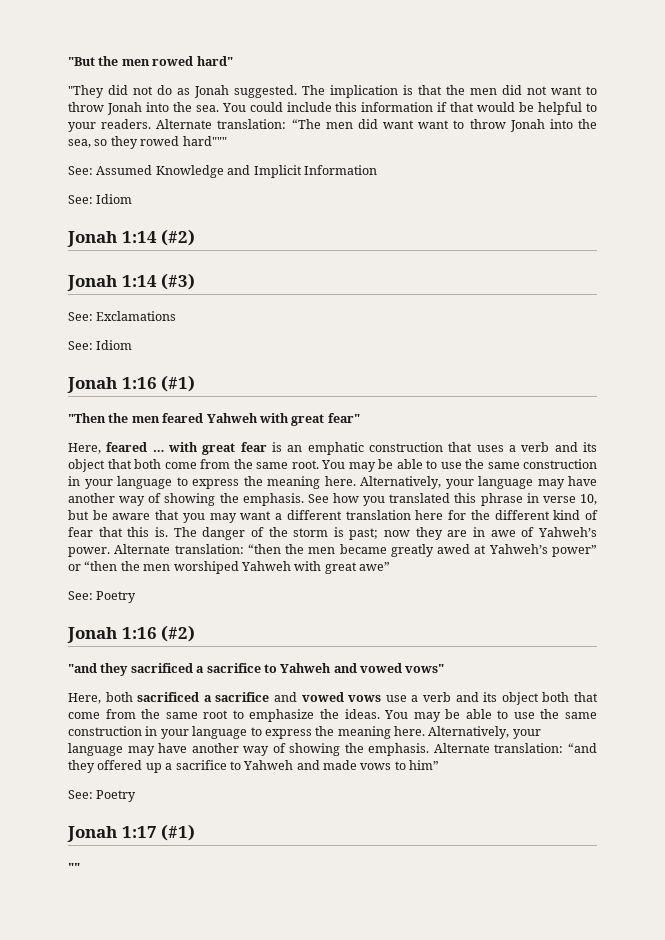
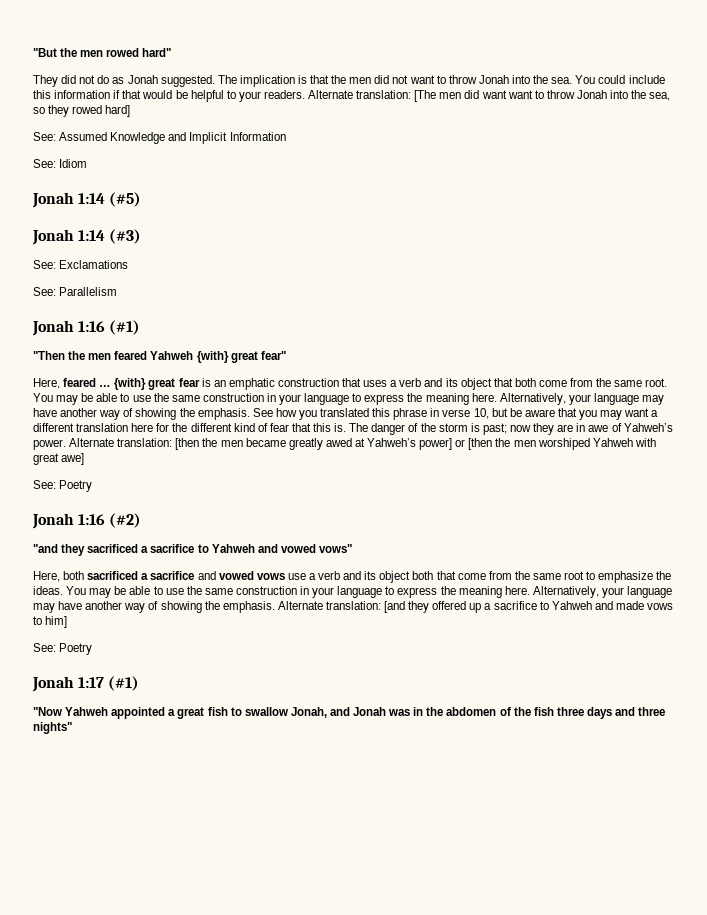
- "They did not do as Jonah suggested.
+ They did not do as Jonah suggested.
- Alternate translation: “The men did want want to throw Jonah into the sea, so they rowed hard"""
+ Alternate translation: [The men did want want to throw Jonah into the sea, so they rowed hard]
- Jonah 1:14 (#2)
+ Jonah 1:14 (#5)
  See: Exclamations
- See: Idiom
+ See: Parallelism
- "Then the men feared Yahweh with great fear"
+ "Then the men feared Yahweh {with} great fear"
- Here, feared … with great fear is an emphatic construction that uses a verb and its object that both come from the same root.
+ Here, feared … {with} great fear is an emphatic construction that uses a verb and its object that both come from the same root.
- Alternate translation: “then the men became greatly awed at Yahweh’s power” or “then the men worshiped Yahweh with great awe”
+ Alternate translation: [then the men became greatly awed at Yahweh’s power] or [then the men worshiped Yahweh with great awe]
- Alternate translation: “and they offered up a sacrifice to Yahweh and made vows to him”
+ Alternate translation: [and they offered up a sacrifice to Yahweh and made vows to him]
- ""
+ "Now Yahweh appointed a great fish to swallow Jonah, and Jonah was in the abdomen of the fish three days and three nights"

